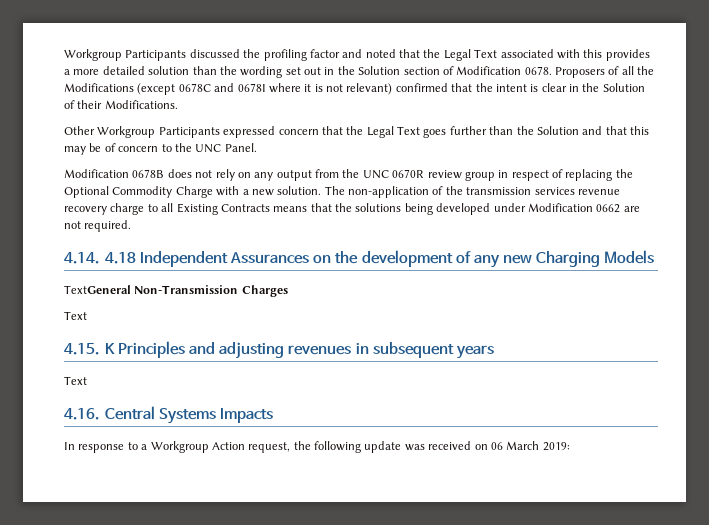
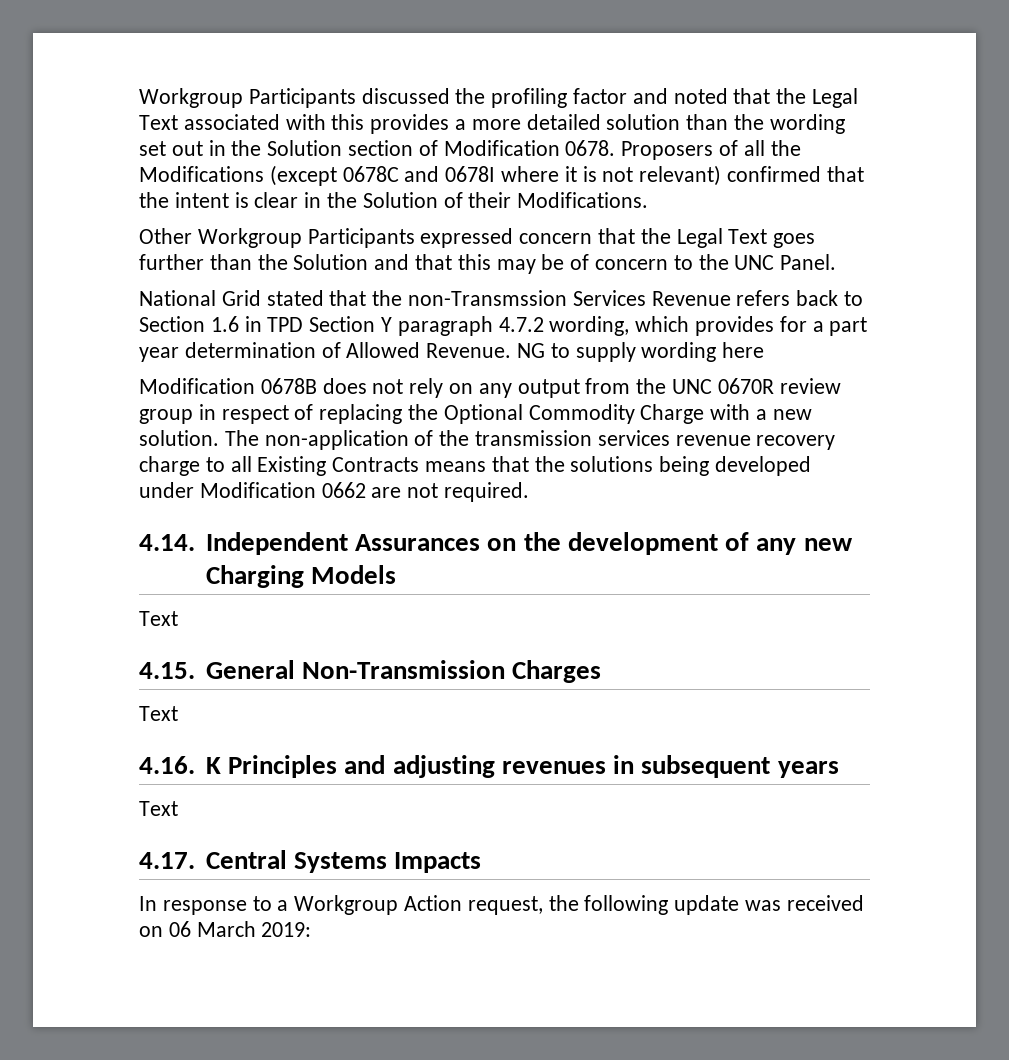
+ National Grid stated that the non-Transmssion Services Revenue refers back to Section 1.6 in TPD Section Y paragraph 4.7.2 wording, which provides for a part year determination of Allowed Revenue. NG to supply wording here
- 4.14. 4.18 Independent Assurances on the development of any new Charging Models
- TextGeneral Non-Transmission Charges
+ 4.14. Independent Assurances on the development of any new Charging Models
+ Text
+ 4.15. General Non-Transmission Charges
- 4.15. K Principles and adjusting revenues in subsequent years
+ 4.16. K Principles and adjusting revenues in subsequent years
- 4.16. Central Systems Impacts
+ 4.17. Central Systems Impacts

